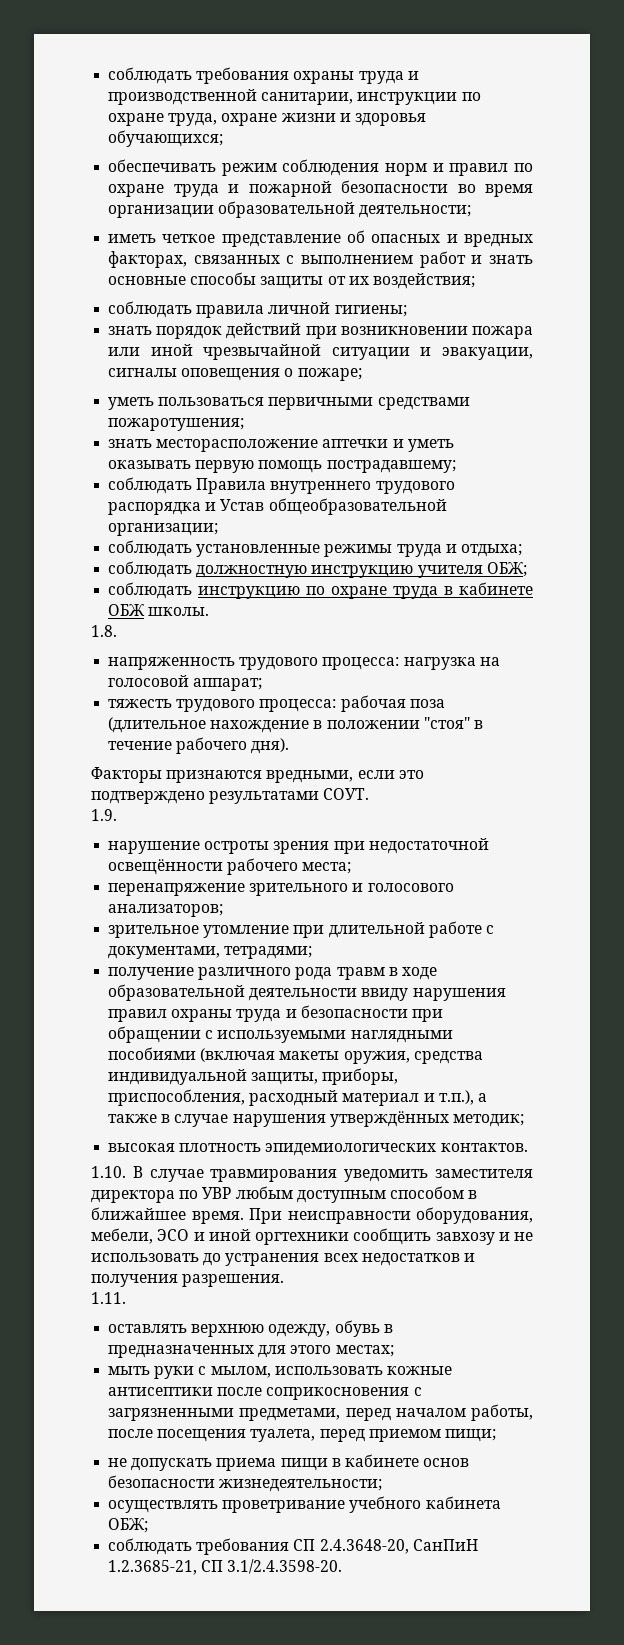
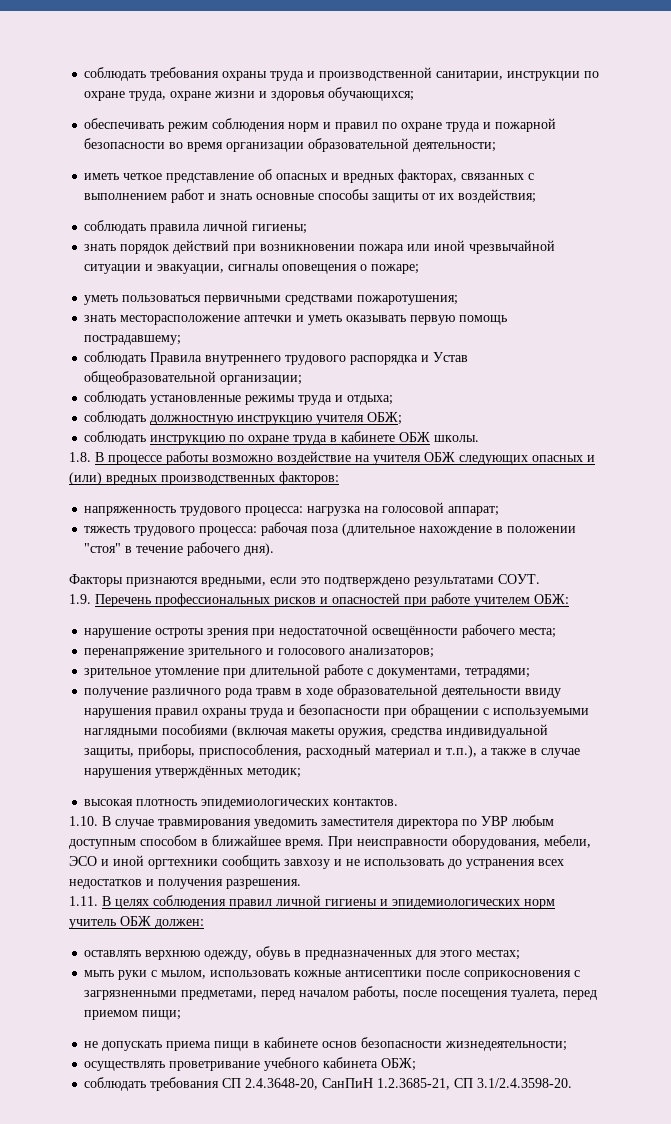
- 1.8.
+ 1.8. В процессе работы возможно воздействие на учителя ОБЖ следующих опасных и (или) вредных производственных факторов:
- 1.9.
+ 1.9. Перечень профессиональных рисков и опасностей при работе учителем ОБЖ:
- 1.11.
+ 1.11. В целях соблюдения правил личной гигиены и эпидемиологических норм учитель ОБЖ должен:

